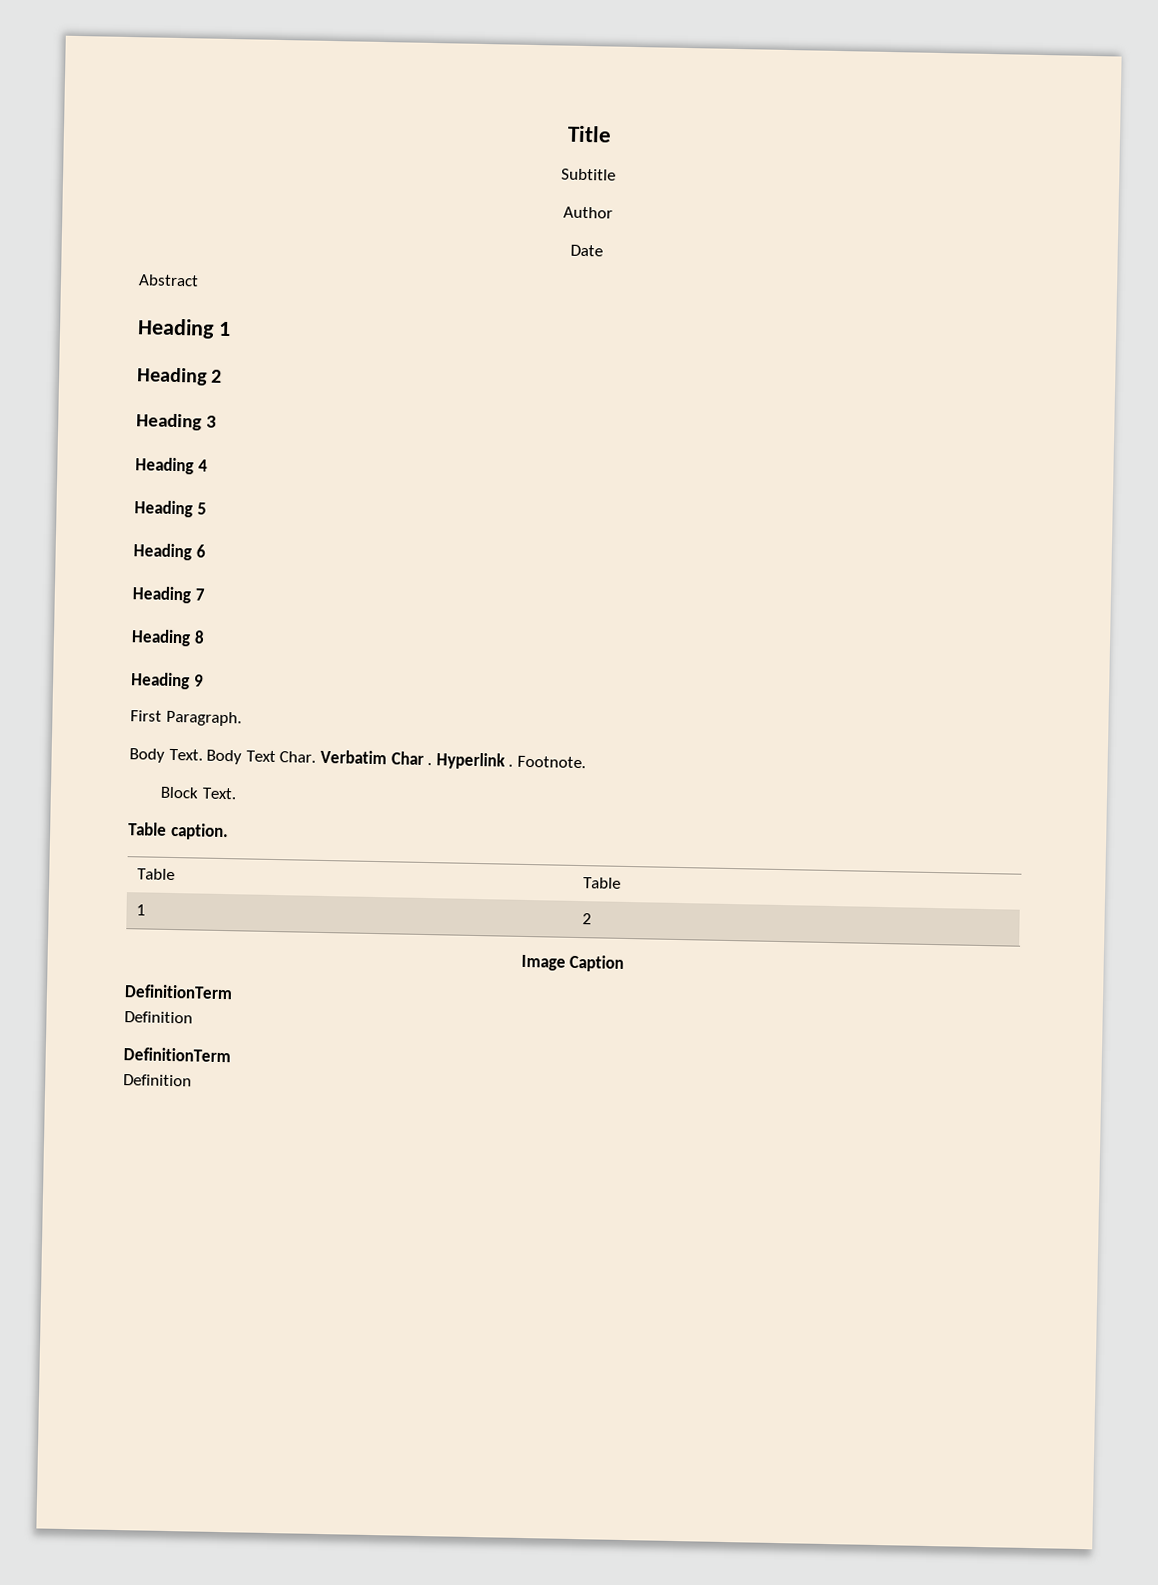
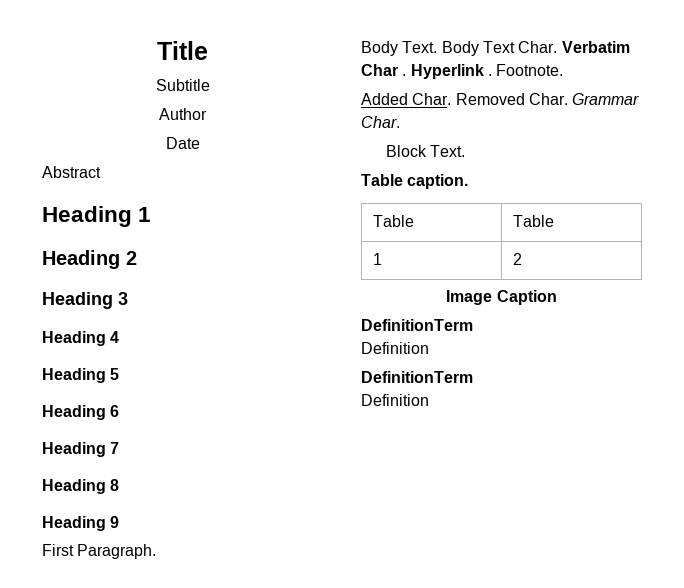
+ Added Char. Removed Char. Grammar Char.

